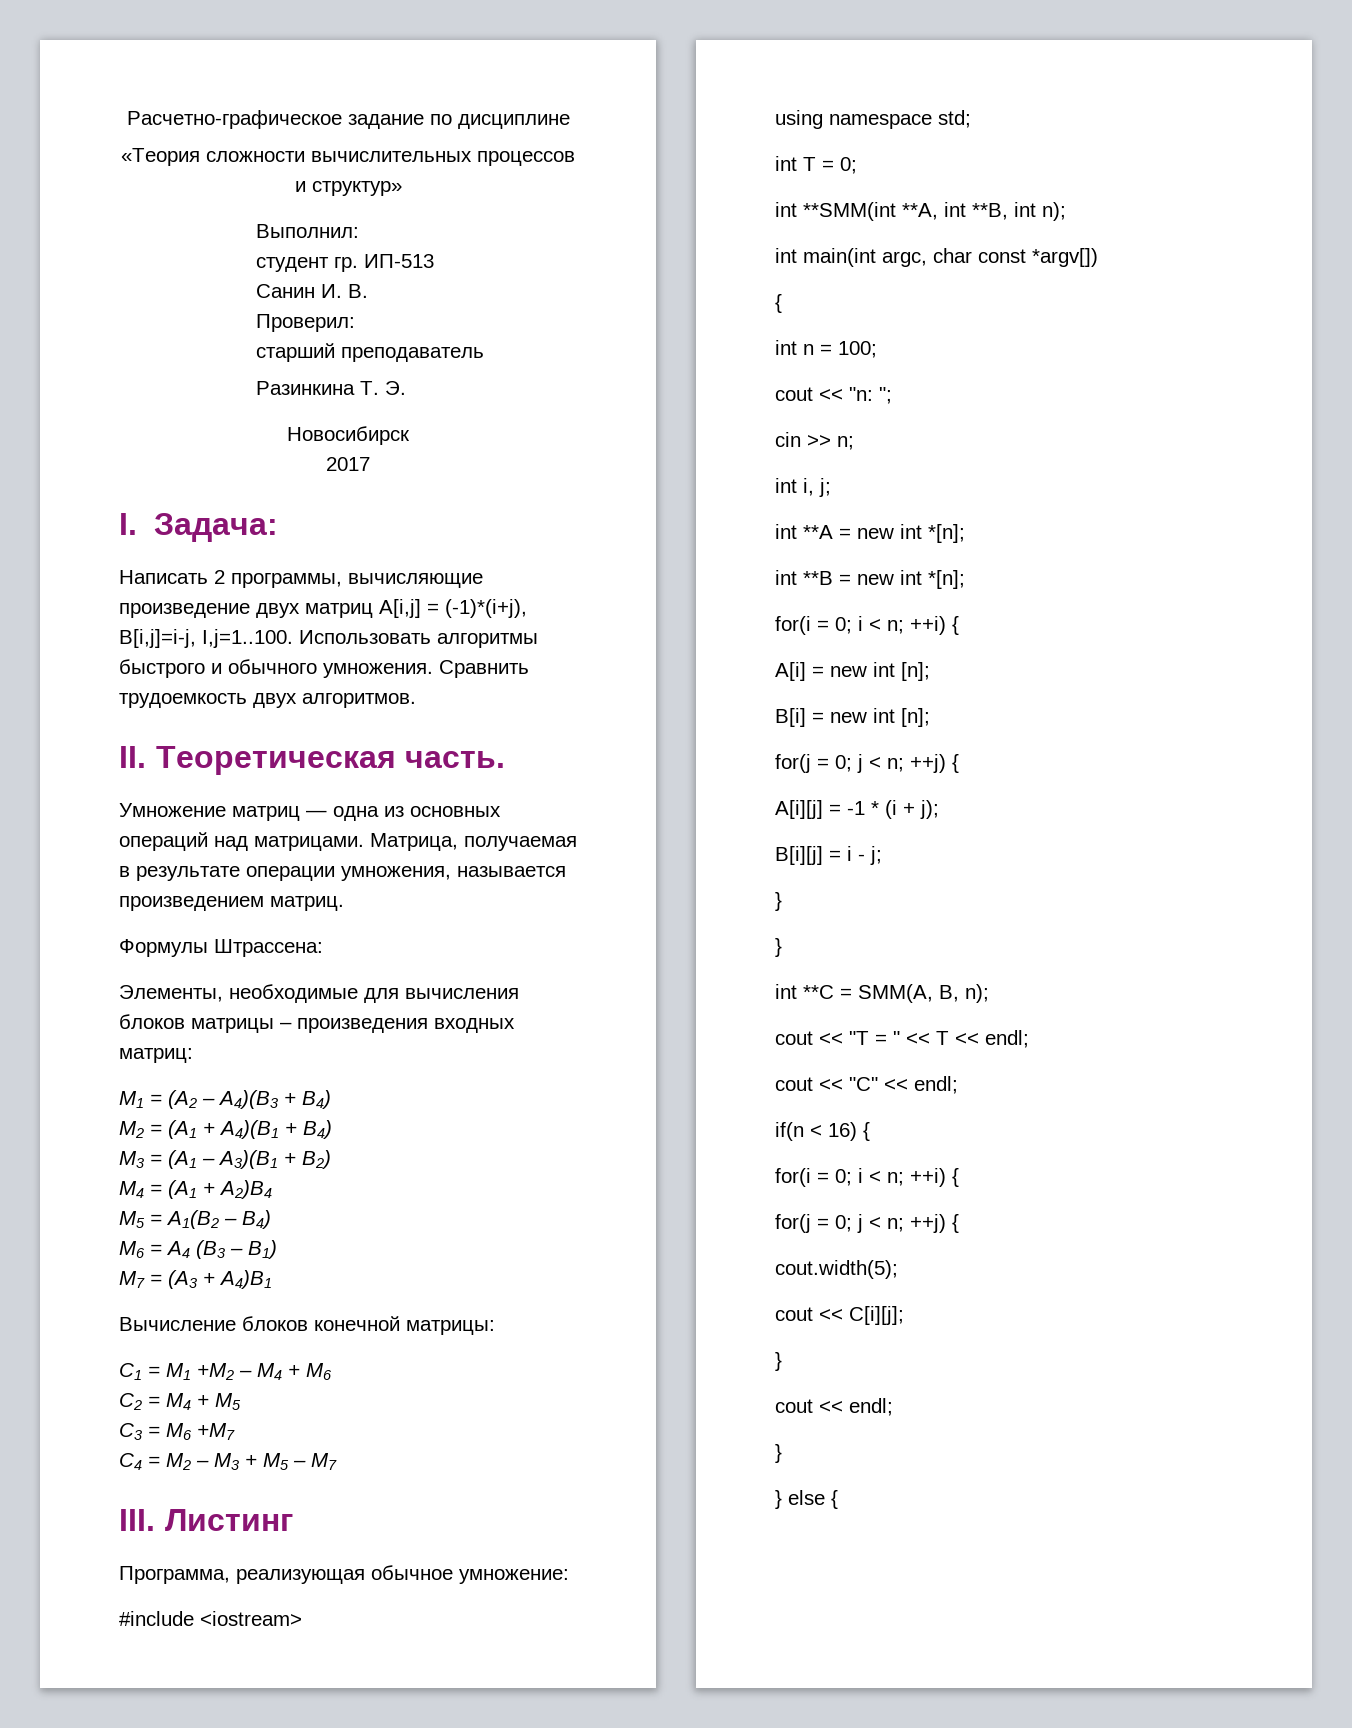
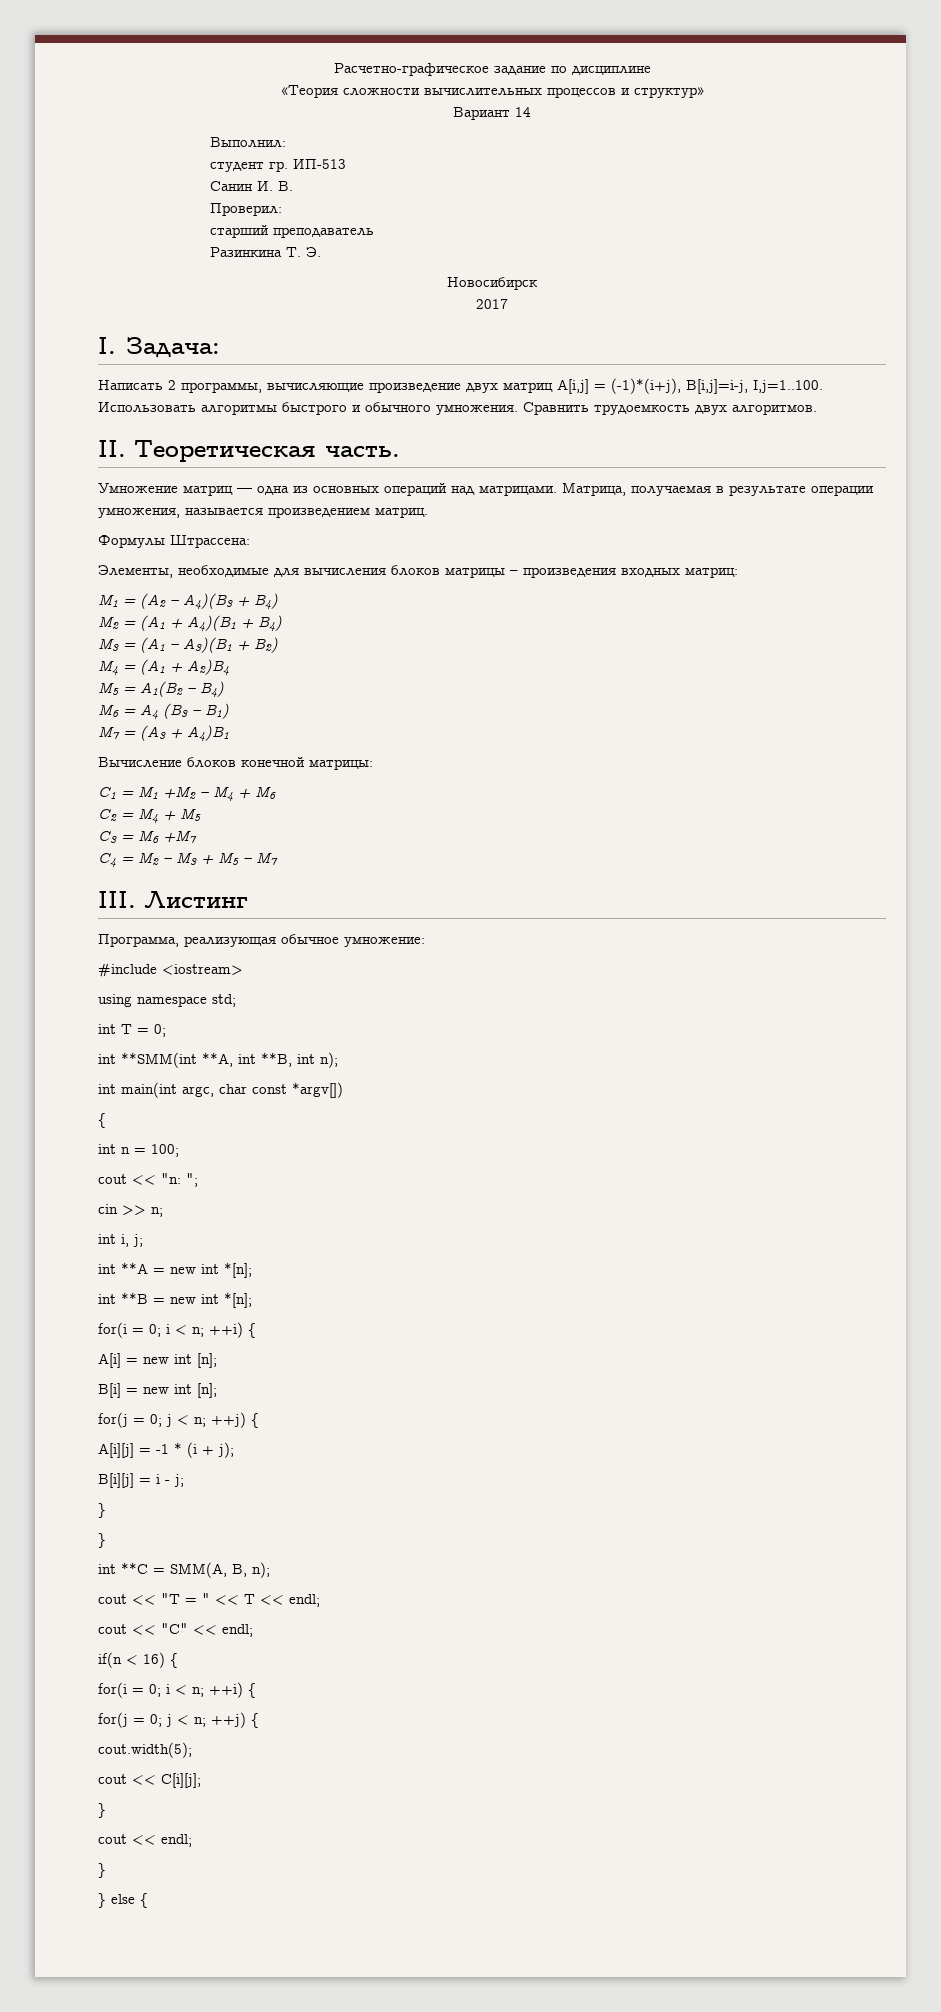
+ Вариант 14

